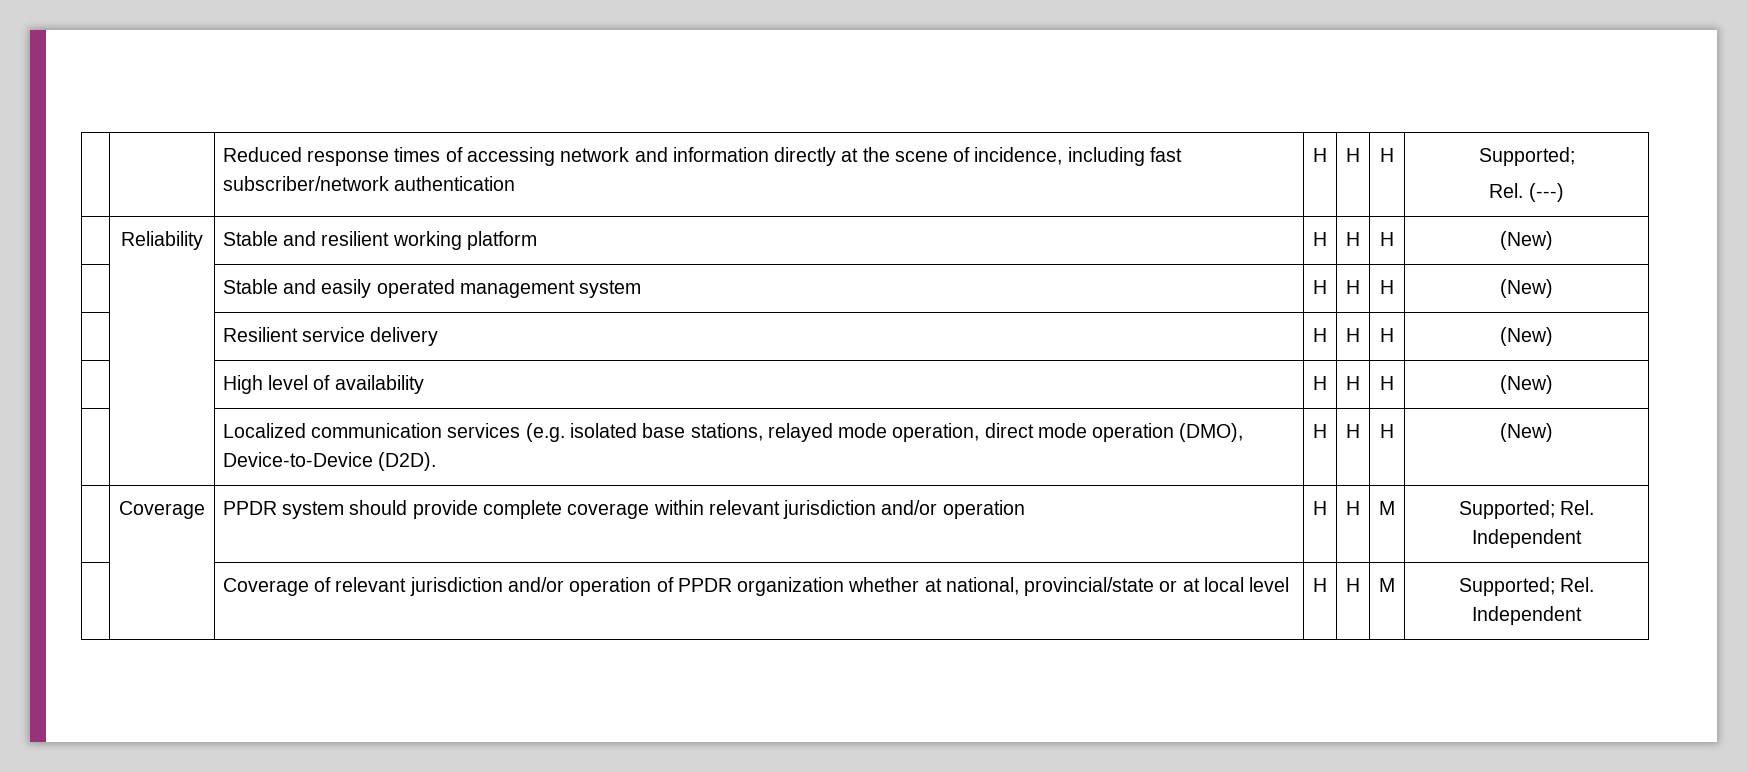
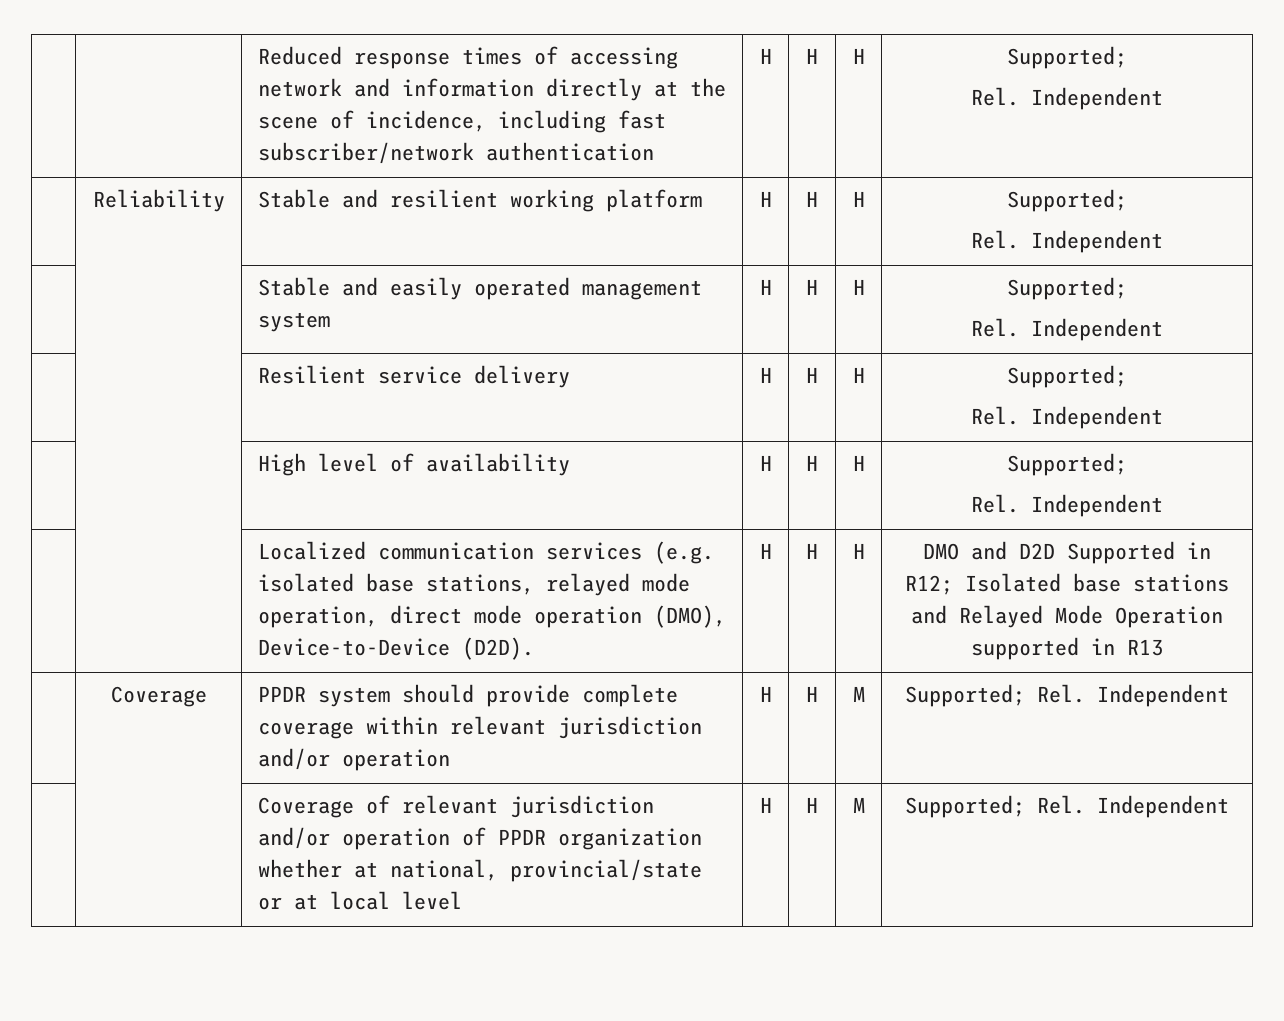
  | | Reduced response times of accessing network and information directly at the scene of incidence, including fast subscriber/network authentication | H | H | H | Supported;
- Rel. (---)
+ Rel. Independent
- | Reliability | Stable and resilient working platform | H | H | H | (New)
+ | Reliability | Stable and resilient working platform | H | H | H | Supported;
+ Rel. Independent
- | | Stable and easily operated management system | H | H | H | (New)
+ | | Stable and easily operated management system | H | H | H | Supported;
+ Rel. Independent
- | | Resilient service delivery | H | H | H | (New)
+ | | Resilient service delivery | H | H | H | Supported;
+ Rel. Independent
- | | High level of availability | H | H | H | (New)
+ | | High level of availability | H | H | H | Supported;
+ Rel. Independent
- | | Localized communication services (e.g. isolated base stations, relayed mode operation, direct mode operation (DMO), Device-to-Device (D2D). | H | H | H | (New)
+ | | Localized communication services (e.g. isolated base stations, relayed mode operation, direct mode operation (DMO), Device-to-Device (D2D). | H | H | H | DMO and D2D Supported in R12; Isolated base stations and Relayed Mode Operation supported in R13

